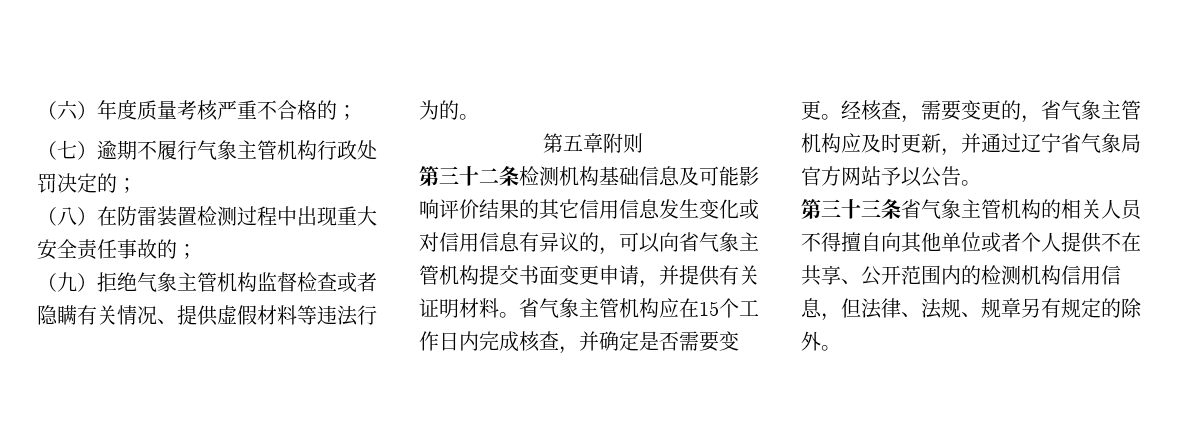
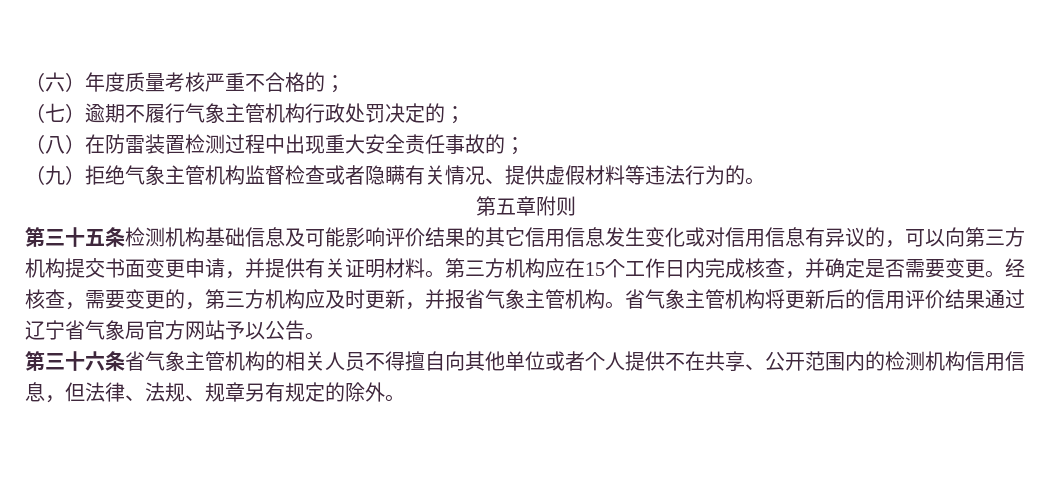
- 第三十二条检测机构基础信息及可能影响评价结果的其它信用信息发生变化或对信用信息有异议的，可以向省气象主管机构提交书面变更申请，并提供有关证明材料。
+ 第三十五条检测机构基础信息及可能影响评价结果的其它信用信息发生变化或对信用信息有异议的，可以向第三方机构提交书面变更申请，并提供有关证明材料。
- 省气象主管机构应在15个工作日内完成核查，并确定是否需要变更。
+ 第三方机构应在15个工作日内完成核查，并确定是否需要变更。
- 经核查，需要变更的，省气象主管机构应及时更新，并通过辽宁省气象局官方网站予以公告。
+ 经核查，需要变更的，第三方机构应及时更新，并报省气象主管机构。省气象主管机构将更新后的信用评价结果通过辽宁省气象局官方网站予以公告。
- 第三十三条省气象主管机构的相关人员不得擅自向其他单位或者个人提供不在共享、公开范围内的检测机构信用信息，但法律、法规、规章另有规定的除外。
+ 第三十六条省气象主管机构的相关人员不得擅自向其他单位或者个人提供不在共享、公开范围内的检测机构信用信息，但法律、法规、规章另有规定的除外。

